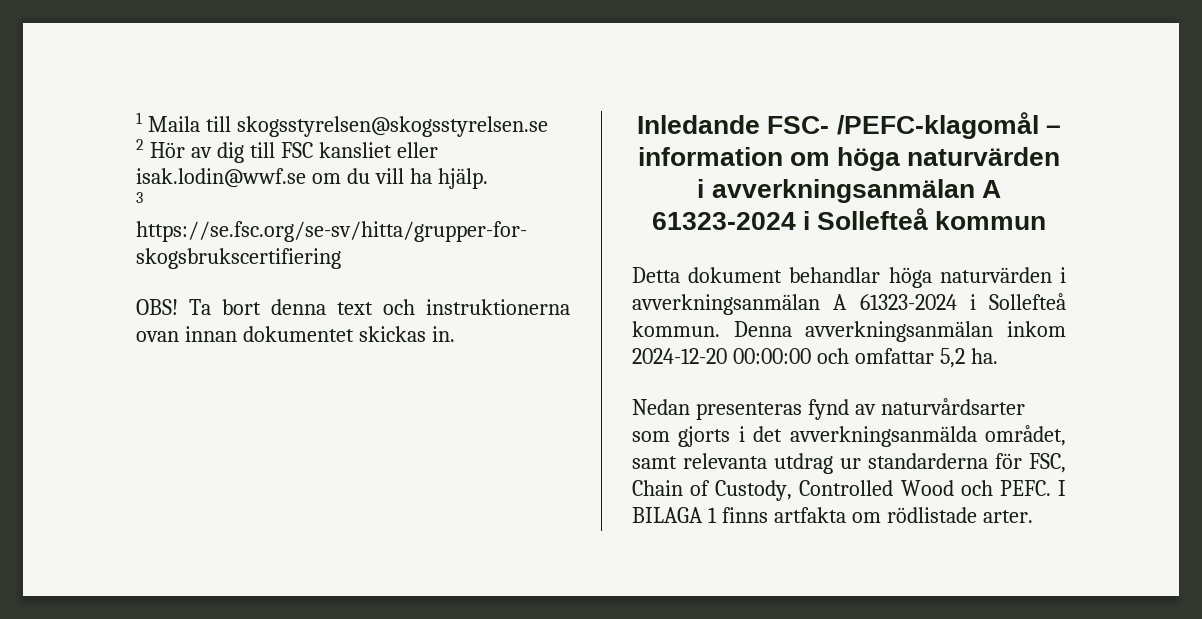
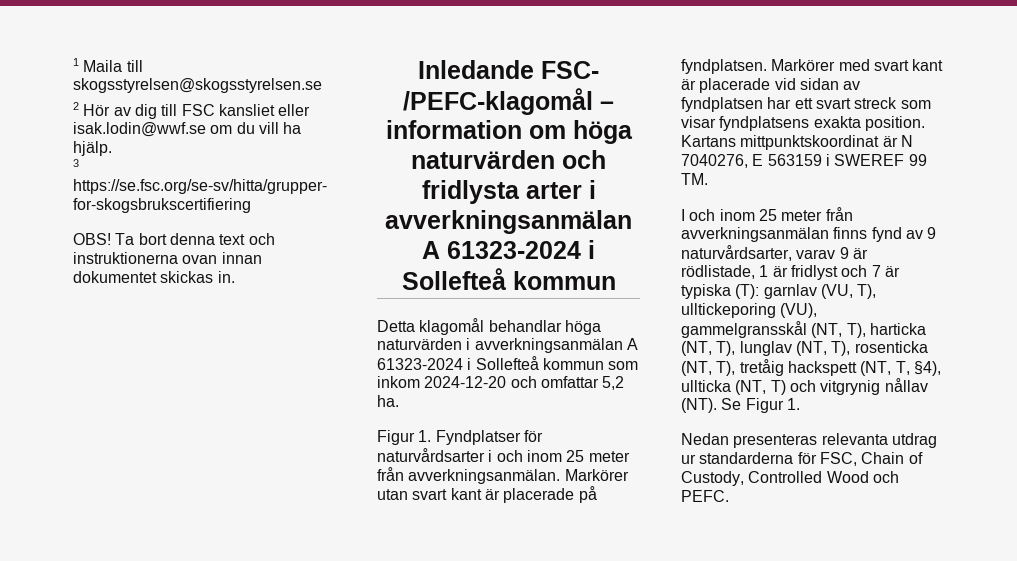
- Inledande FSC- /PEFC-klagomål – information om höga naturvärden i avverkningsanmälan A 61323-2024 i Sollefteå kommun
+ Inledande FSC- /PEFC-klagomål – information om höga naturvärden och fridlysta arter i avverkningsanmälan A 61323-2024 i Sollefteå kommun
- Detta dokument behandlar höga naturvärden i avverkningsanmälan A 61323-2024 i Sollefteå kommun. Denna avverkningsanmälan inkom 2024-12-20 00:00:00 och omfattar 5,2 ha.
+ Detta klagomål behandlar höga naturvärden i avverkningsanmälan A 61323-2024 i Sollefteå kommun som inkom 2024-12-20 och omfattar 5,2 ha.
- Nedan presenteras fynd av naturvårdsarter som gjorts i det avverkningsanmälda området, samt relevanta utdrag ur standarderna för FSC, Chain of Custody, Controlled Wood och PEFC. I BILAGA 1 finns artfakta om rödlistade arter.
+ Figur 1. Fyndplatser för naturvårdsarter i och inom 25 meter från avverkningsanmälan. Markörer utan svart kant är placerade på fyndplatsen. Markörer med svart kant är placerade vid sidan av fyndplatsen har ett svart streck som visar fyndplatsens exakta position. Kartans mittpunktskoordinat är N 7040276, E 563159 i SWEREF 99 TM.
+ I och inom 25 meter från avverkningsanmälan finns fynd av 9 naturvårdsarter, varav 9 är rödlistade, 1 är fridlyst och 7 är typiska (T): garnlav (VU, T), ulltickeporing (VU), gammelgransskål (NT, T), harticka (NT, T), lunglav (NT, T), rosenticka (NT, T), tretåig hackspett (NT, T, §4), ullticka (NT, T) och vitgrynig nållav (NT). Se Figur 1.
+ Nedan presenteras relevanta utdrag ur standarderna för FSC, Chain of Custody, Controlled Wood och PEFC.

